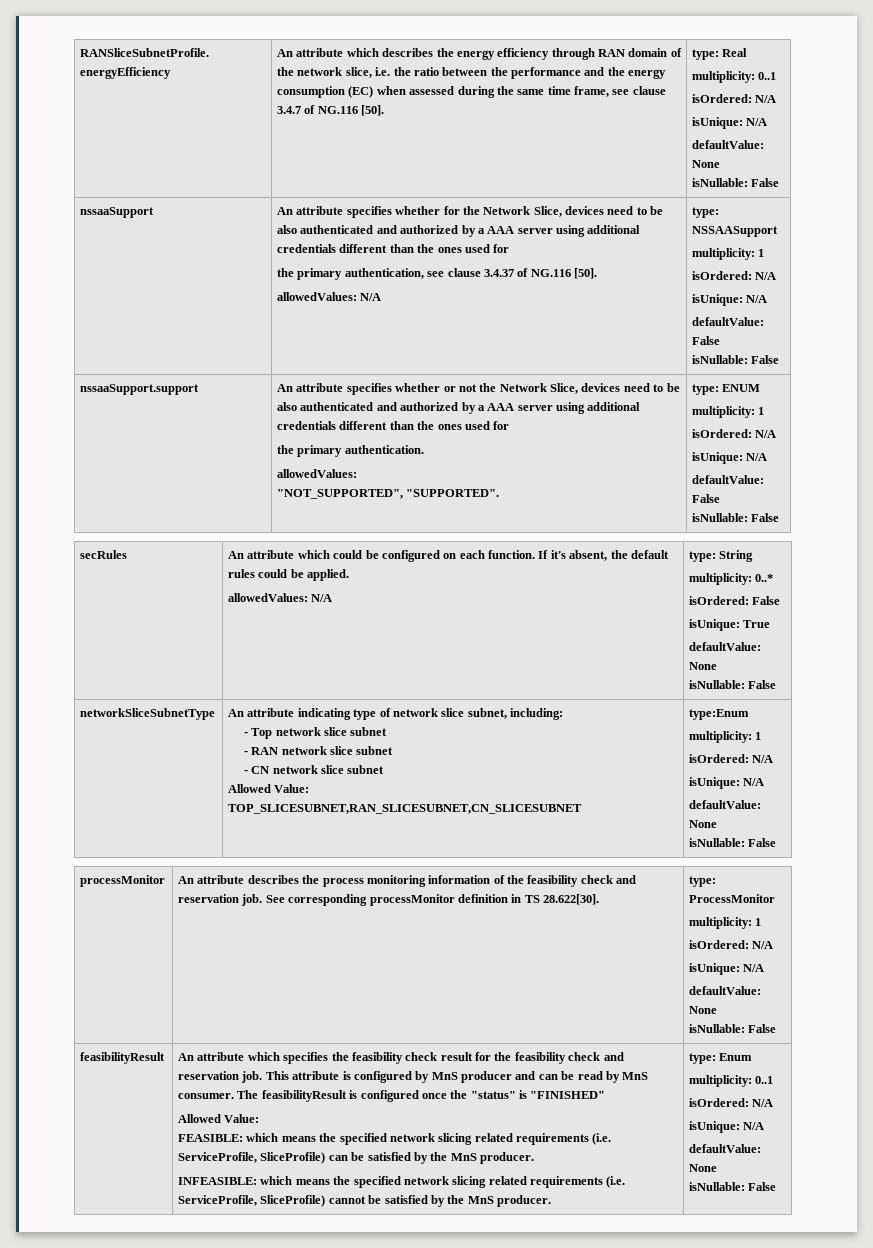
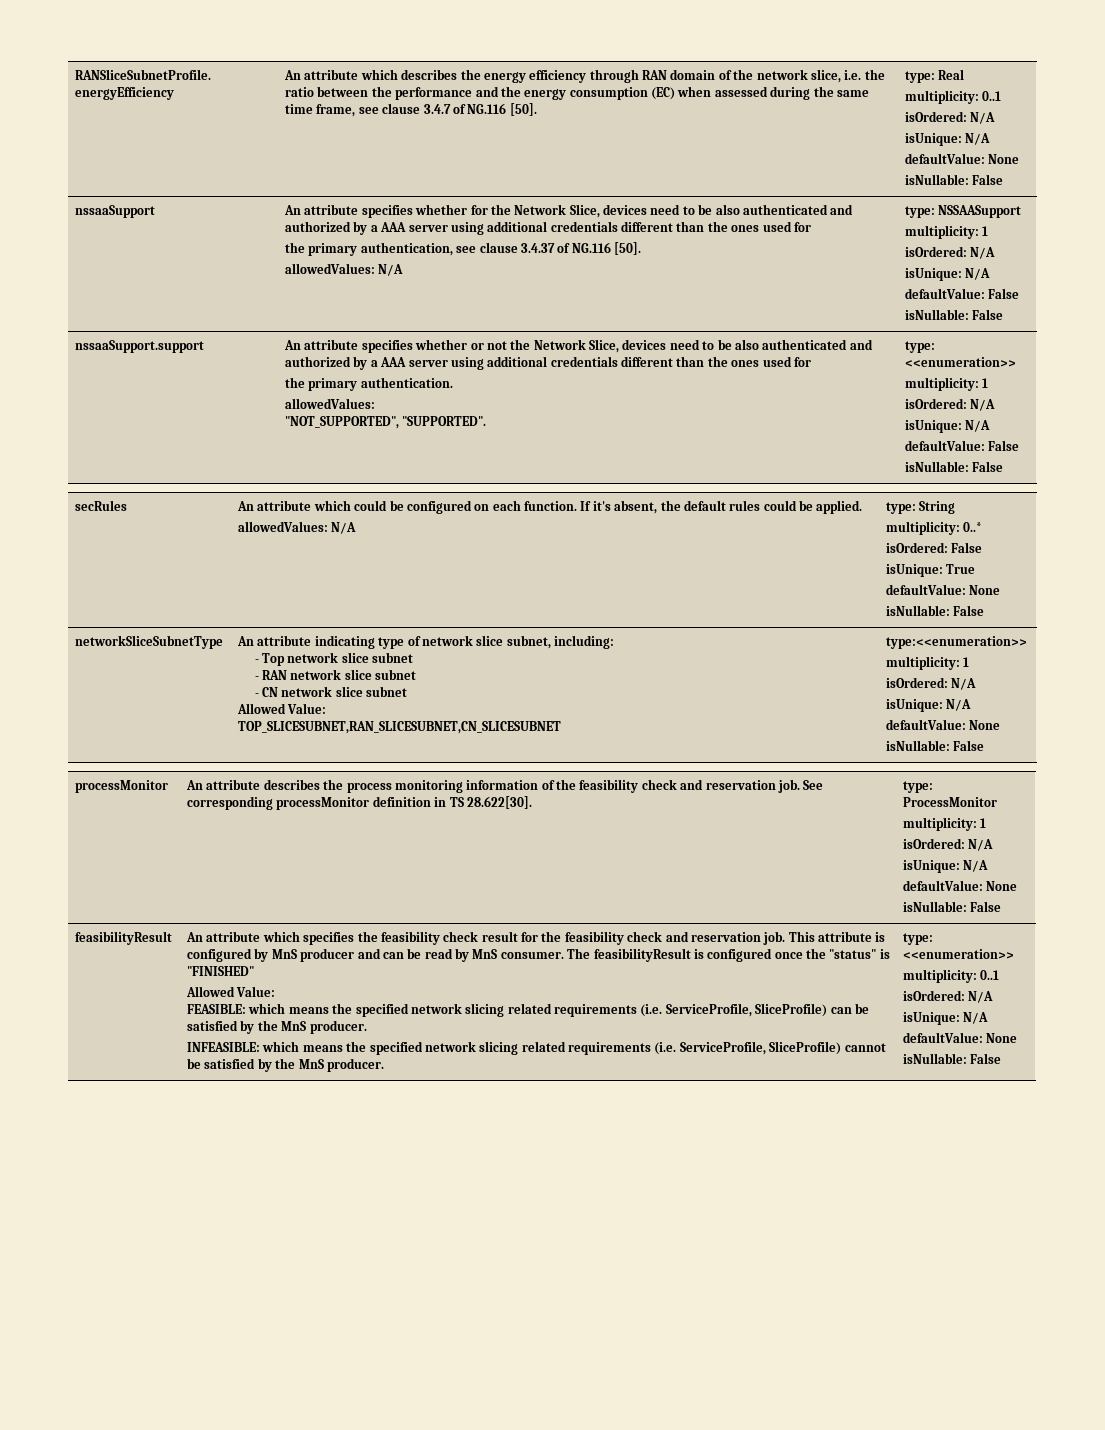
- "NOT_SUPPORTED", "SUPPORTED". | type: ENUM
+ "NOT_SUPPORTED", "SUPPORTED". | type: <<enumeration>>
  networkSliceSubnetType | An attribute indicating type of network slice subnet, including:
  - Top network slice subnet
  - RAN network slice subnet
  - CN network slice subnet
  Allowed Value:
- TOP_SLICESUBNET,RAN_SLICESUBNET,CN_SLICESUBNET | type:Enum
+ TOP_SLICESUBNET,RAN_SLICESUBNET,CN_SLICESUBNET | type:<<enumeration>>
- INFEASIBLE: which means the specified network slicing related requirements (i.e. ServiceProfile, SliceProfile) cannot be satisfied by the MnS producer. | type: Enum
+ INFEASIBLE: which means the specified network slicing related requirements (i.e. ServiceProfile, SliceProfile) cannot be satisfied by the MnS producer. | type: <<enumeration>>

